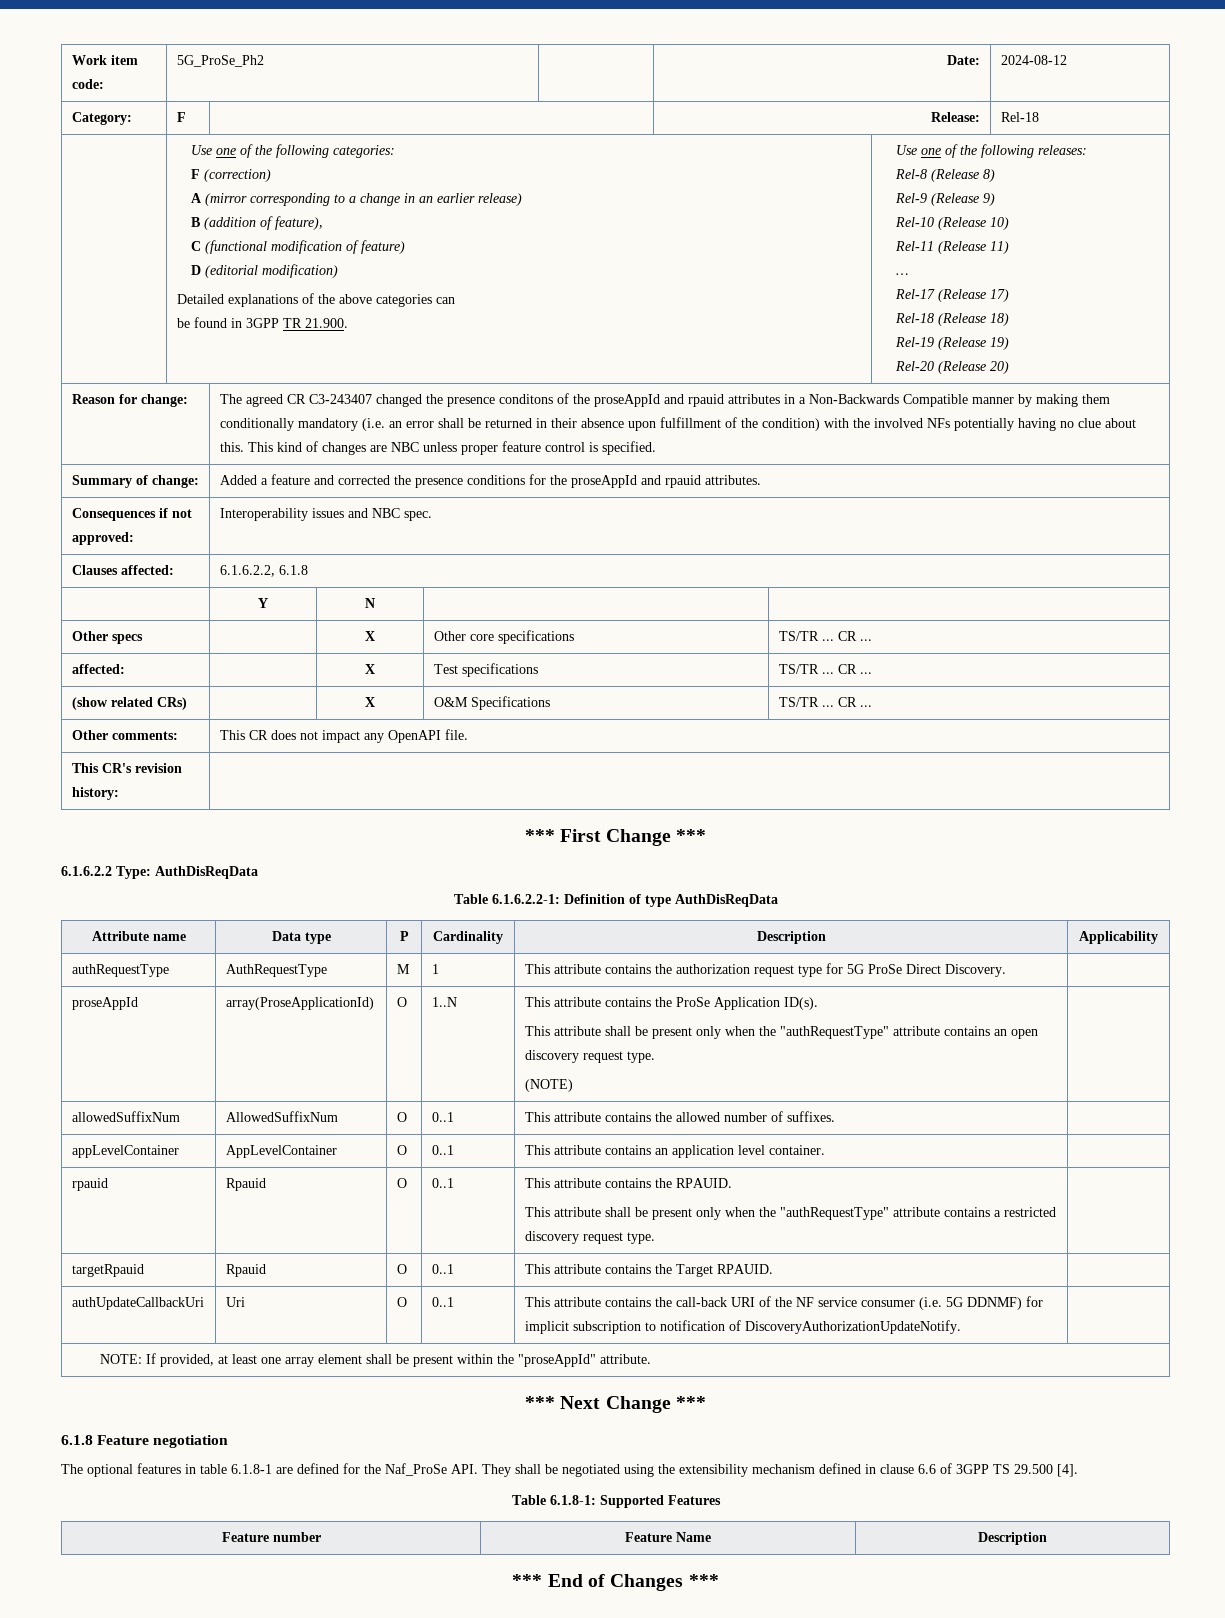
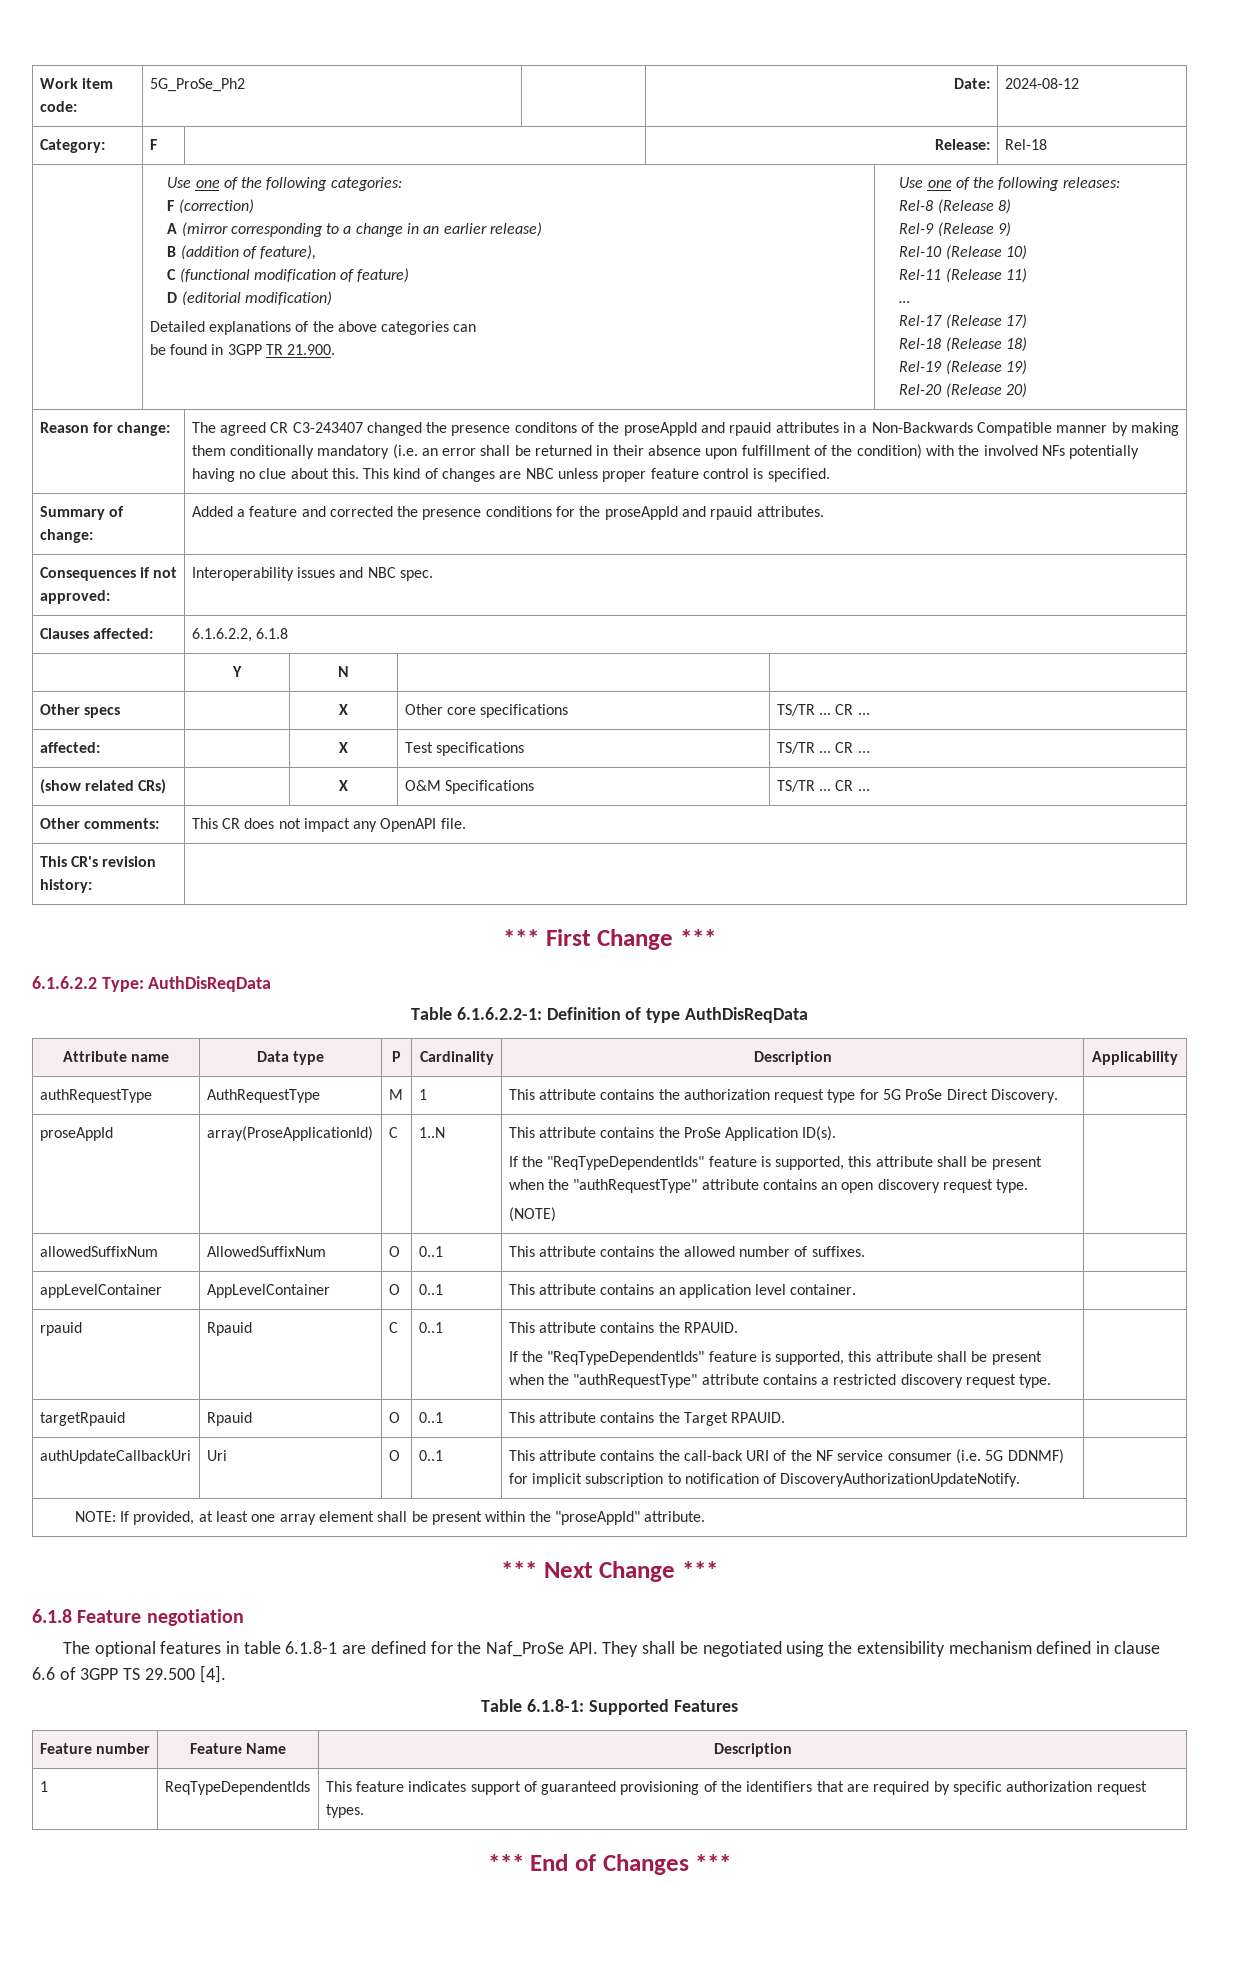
- proseAppId | array(ProseApplicationId) | O | 1..N | This attribute contains the ProSe Application ID(s).
- This attribute shall be present only when the "authRequestType" attribute contains an open discovery request type.
+ proseAppId | array(ProseApplicationId) | C | 1..N | This attribute contains the ProSe Application ID(s).
+ If the "ReqTypeDependentIds" feature is supported, this attribute shall be present when the "authRequestType" attribute contains an open discovery request type.
- rpauid | Rpauid | O | 0..1 | This attribute contains the RPAUID.
- This attribute shall be present only when the "authRequestType" attribute contains a restricted discovery request type. |
+ rpauid | Rpauid | C | 0..1 | This attribute contains the RPAUID.
+ If the "ReqTypeDependentIds" feature is supported, this attribute shall be present when the "authRequestType" attribute contains a restricted discovery request type. |
+ 1 | ReqTypeDependentIds | This feature indicates support of guaranteed provisioning of the identifiers that are required by specific authorization request types.

